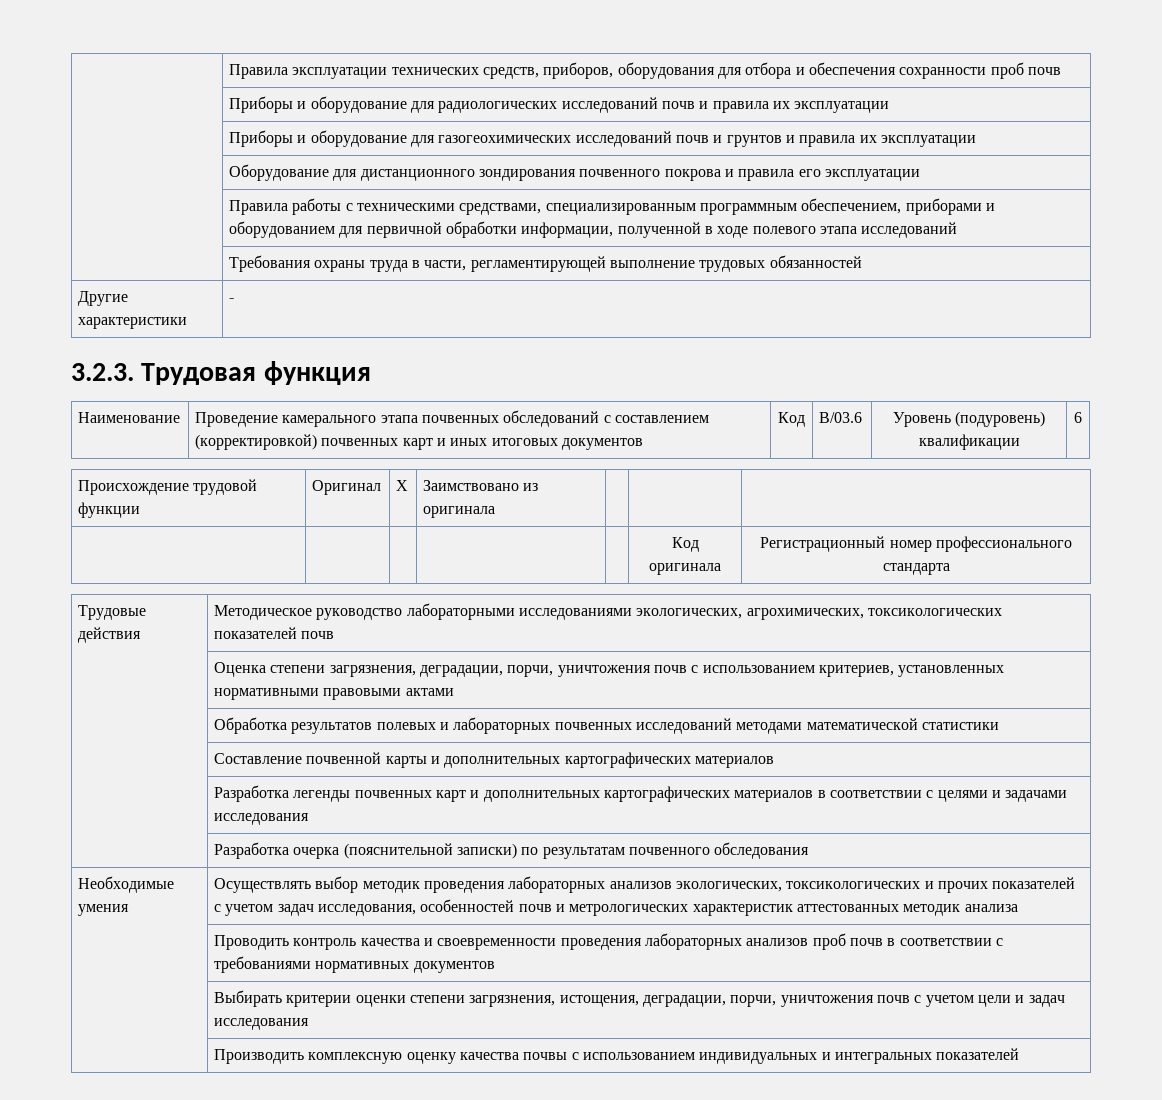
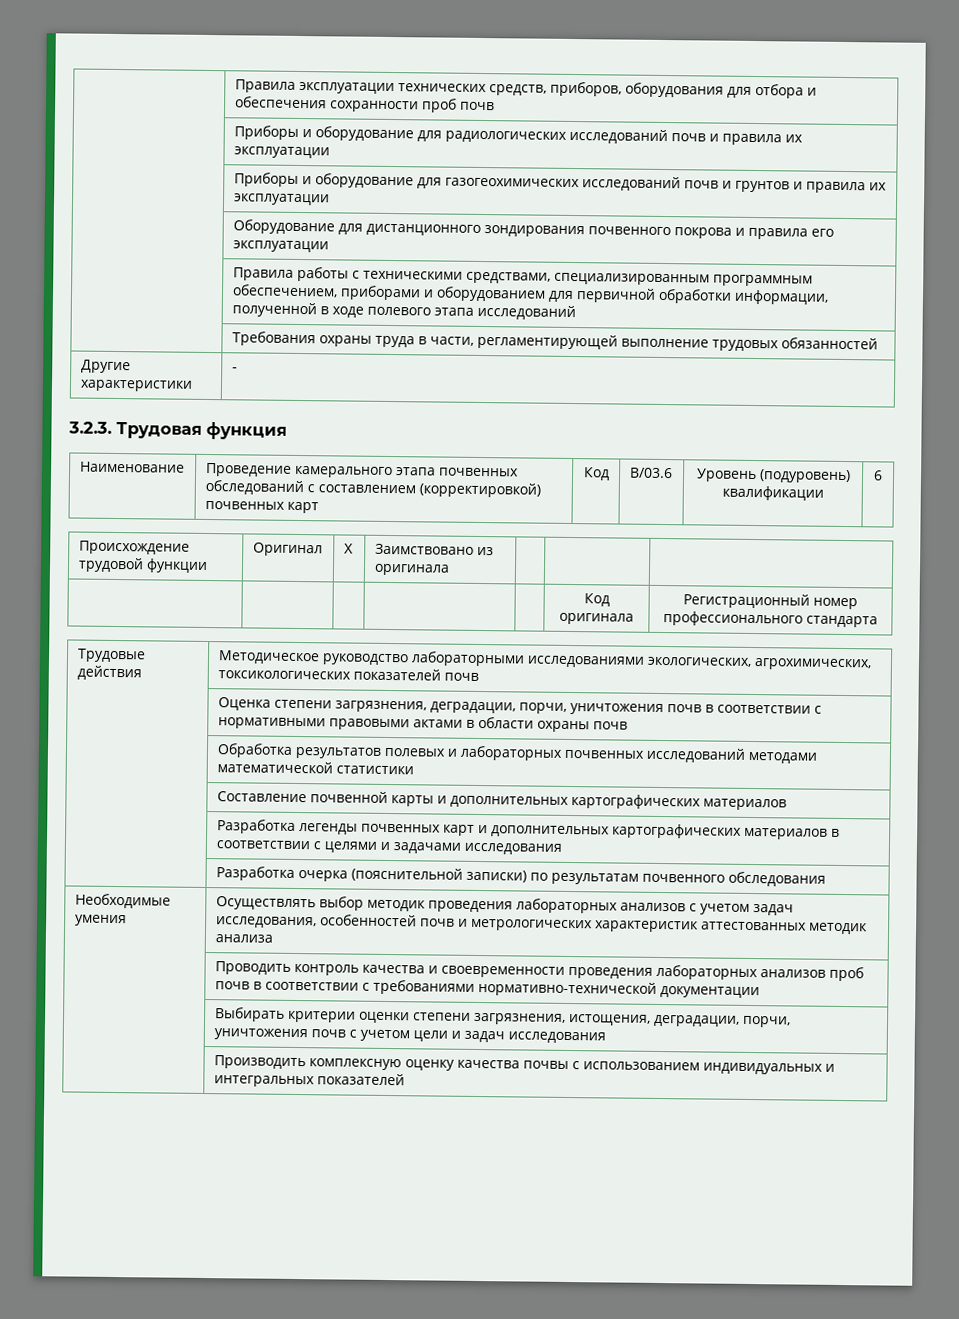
- Наименование | Проведение камерального этапа почвенных обследований с составлением (корректировкой) почвенных карт и иных итоговых документов | Код | В/03.6 | Уровень (подуровень) квалификации | 6
+ Наименование | Проведение камерального этапа почвенных обследований с составлением (корректировкой) почвенных карт | Код | В/03.6 | Уровень (подуровень) квалификации | 6
- | Оценка степени загрязнения, деградации, порчи, уничтожения почв с использованием критериев, установленных нормативными правовыми актами
+ | Оценка степени загрязнения, деградации, порчи, уничтожения почв в соответствии с нормативными правовыми актами в области охраны почв
- Необходимые умения | Осуществлять выбор методик проведения лабораторных анализов экологических, токсикологических и прочих показателей с учетом задач исследования, особенностей почв и метрологических характеристик аттестованных методик анализа
+ Необходимые умения | Осуществлять выбор методик проведения лабораторных анализов с учетом задач исследования, особенностей почв и метрологических характеристик аттестованных методик анализа
- | Проводить контроль качества и своевременности проведения лабораторных анализов проб почв в соответствии с требованиями нормативных документов
+ | Проводить контроль качества и своевременности проведения лабораторных анализов проб почв в соответствии с требованиями нормативно-технической документации

